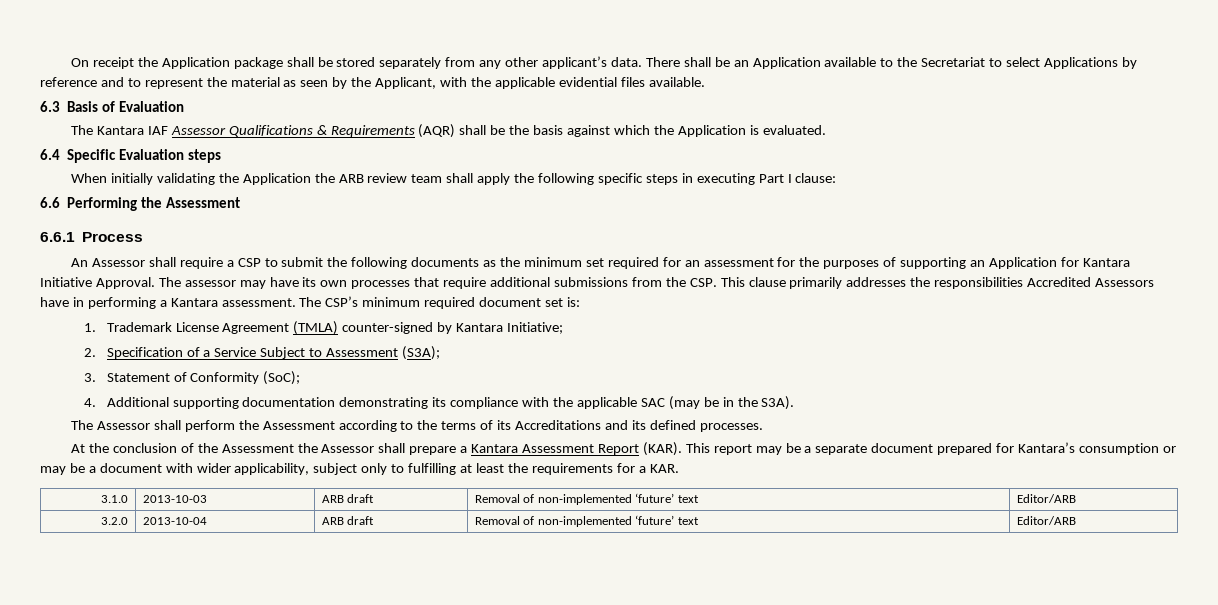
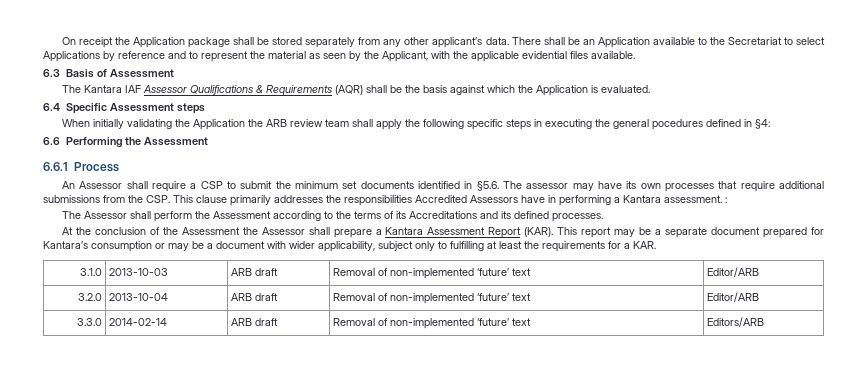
- 6.3 Basis of Evaluation
+ 6.3 Basis of Assessment
- 6.4 Specific Evaluation steps
+ 6.4 Specific Assessment steps
- When initially validating the Application the ARB review team shall apply the following specific steps in executing Part I clause:
+ When initially validating the Application the ARB review team shall apply the following specific steps in executing the general pocedures defined in §4:
- An Assessor shall require a CSP to submit the following documents as the minimum set required for an assessment for the purposes of supporting an Application for Kantara Initiative Approval. The assessor may have its own processes that require additional submissions from the CSP. This clause primarily addresses the responsibilities Accredited Assessors have in performing a Kantara assessment. The CSP’s minimum required document set is:
- 1. Trademark License Agreement (TMLA) counter-signed by Kantara Initiative;
- 2. Specification of a Service Subject to Assessment (S3A);
- 3. Statement of Conformity (SoC);
- 4. Additional supporting documentation demonstrating its compliance with the applicable SAC (may be in the S3A).
+ An Assessor shall require a CSP to submit the minimum set documents identified in §5.6. The assessor may have its own processes that require additional submissions from the CSP. This clause primarily addresses the responsibilities Accredited Assessors have in performing a Kantara assessment. :
+ 3.3.0 | 2014-02-14 | ARB draft | Removal of non-implemented ‘future’ text | Editors/ARB

